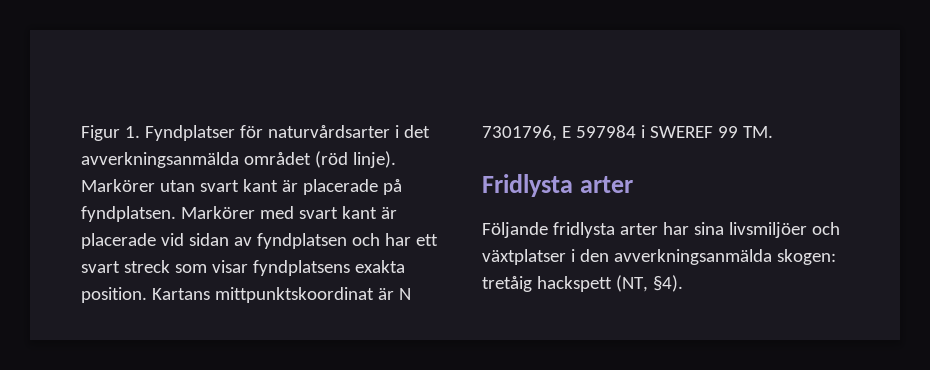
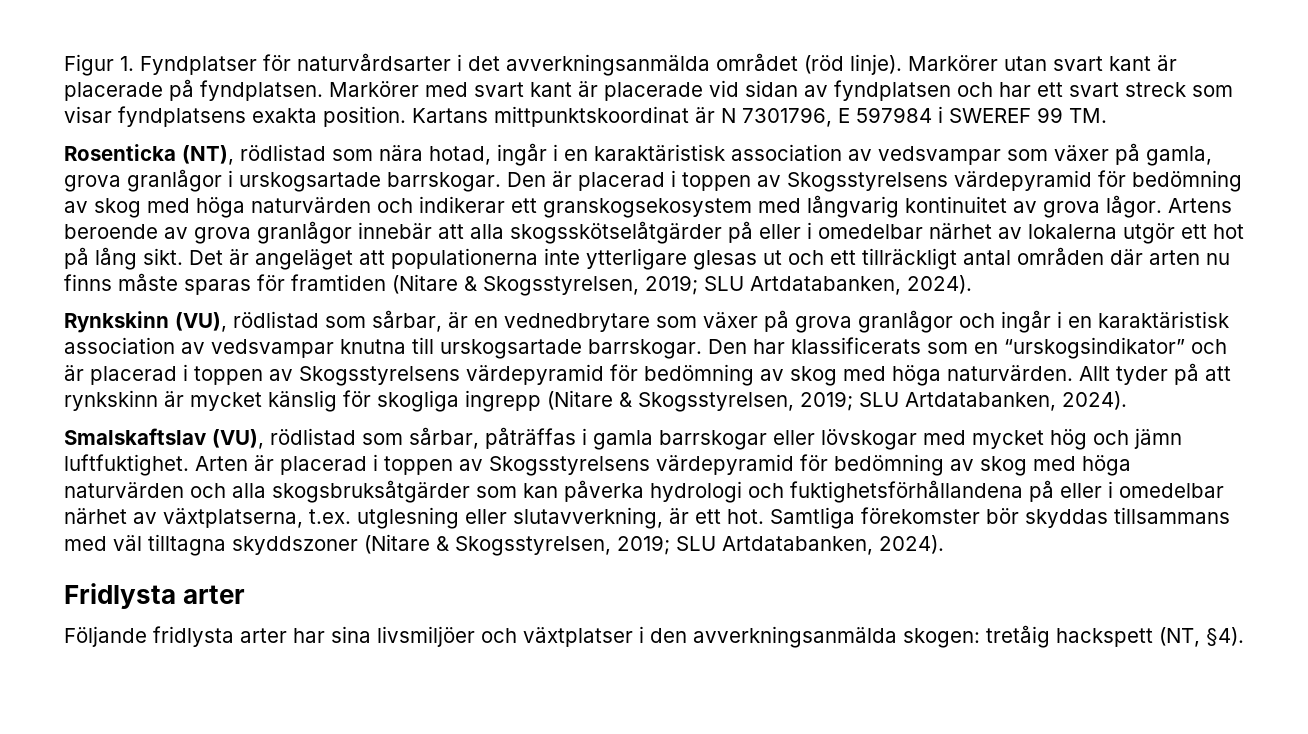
+ Rosenticka (NT), rödlistad som nära hotad, ingår i en karaktäristisk association av vedsvampar som växer på gamla, grova granlågor i urskogsartade barrskogar. Den är placerad i toppen av Skogsstyrelsens värdepyramid för bedömning av skog med höga naturvärden och indikerar ett granskogsekosystem med långvarig kontinuitet av grova lågor. Artens beroende av grova granlågor innebär att alla skogsskötselåtgärder på eller i omedelbar närhet av lokalerna utgör ett hot på lång sikt. Det är angeläget att populationerna inte ytterligare glesas ut och ett tillräckligt antal områden där arten nu finns måste sparas för framtiden (Nitare & Skogsstyrelsen, 2019; SLU Artdatabanken, 2024).
+ Rynkskinn (VU), rödlistad som sårbar, är en vednedbrytare som växer på grova granlågor och ingår i en karaktäristisk association av vedsvampar knutna till urskogsartade barrskogar. Den har klassificerats som en “urskogsindikator” och är placerad i toppen av Skogsstyrelsens värdepyramid för bedömning av skog med höga naturvärden. Allt tyder på att rynkskinn är mycket känslig för skogliga ingrepp (Nitare & Skogsstyrelsen, 2019; SLU Artdatabanken, 2024).
+ Smalskaftslav (VU), rödlistad som sårbar, påträffas i gamla barrskogar eller lövskogar med mycket hög och jämn luftfuktighet. Arten är placerad i toppen av Skogsstyrelsens värdepyramid för bedömning av skog med höga naturvärden och alla skogsbruksåtgärder som kan påverka hydrologi och fuktighetsförhållandena på eller i omedelbar närhet av växtplatserna, t.ex. utglesning eller slutavverkning, är ett hot. Samtliga förekomster bör skyddas tillsammans med väl tilltagna skyddszoner (Nitare & Skogsstyrelsen, 2019; SLU Artdatabanken, 2024).

